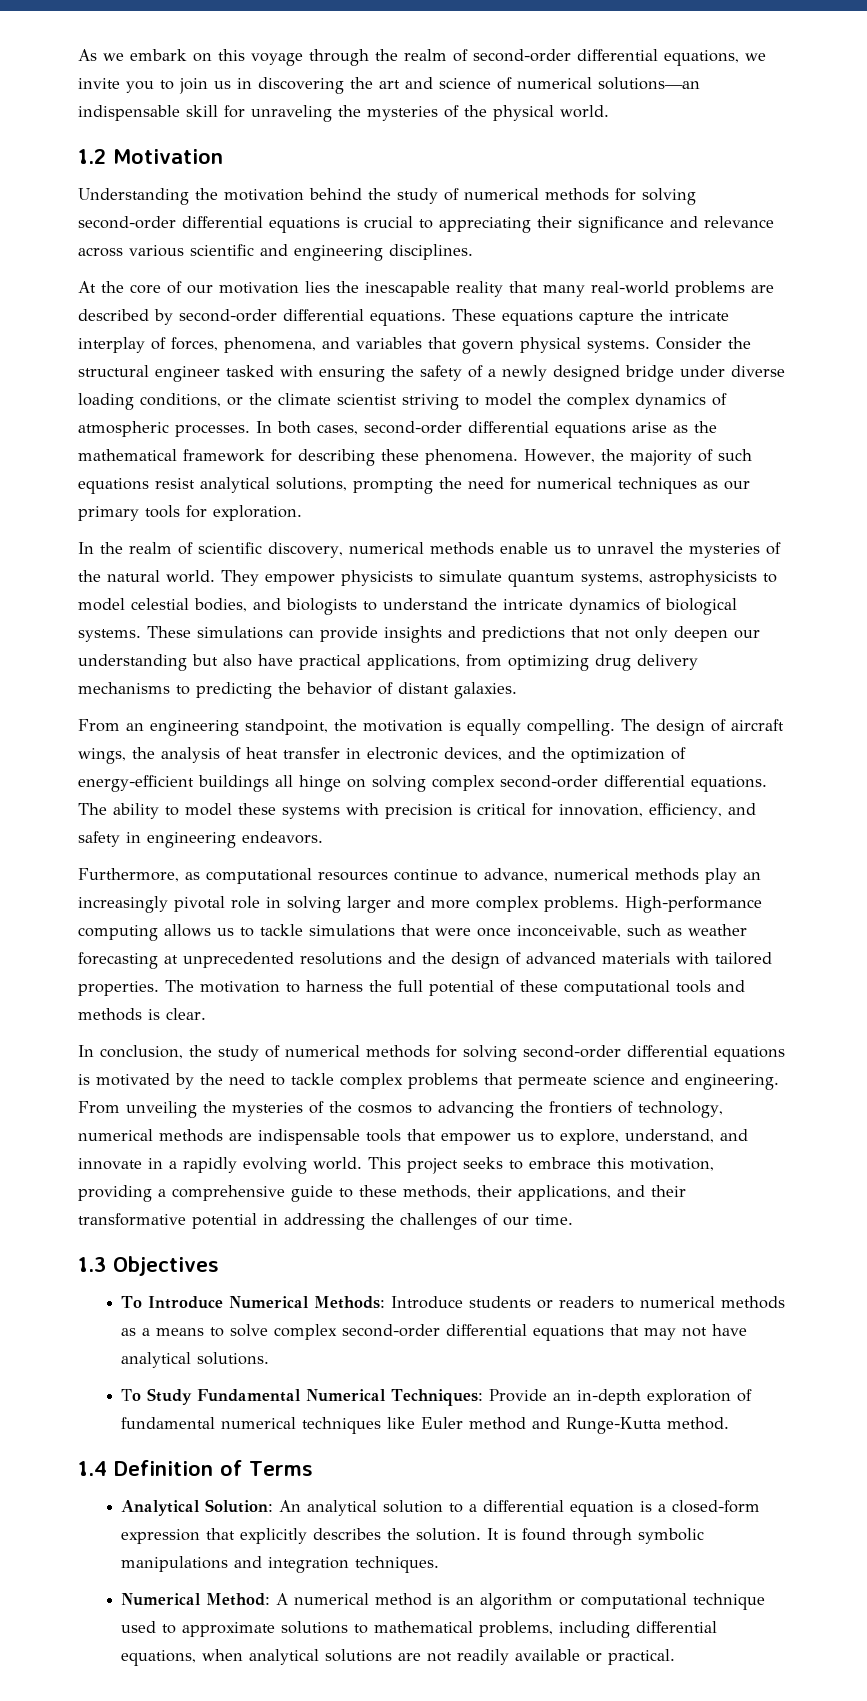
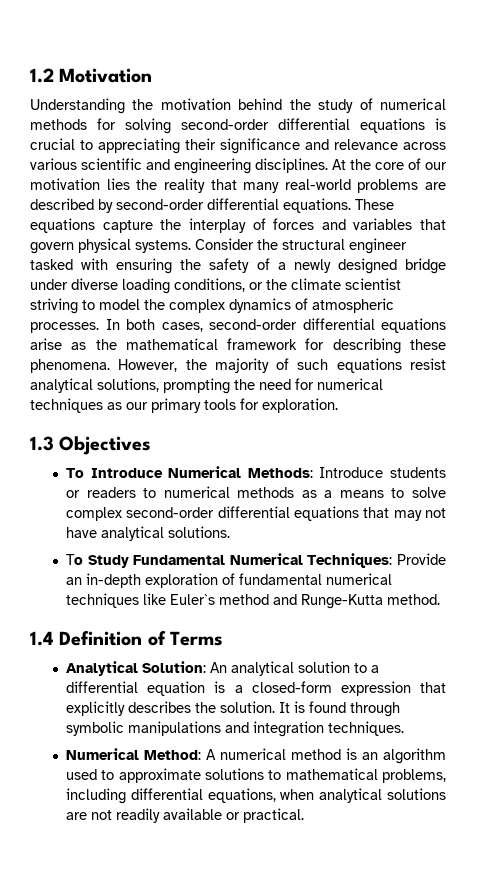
- As we embark on this voyage through the realm of second-order differential equations, we invite you to join us in discovering the art and science of numerical solutions—an indispensable skill for unraveling the mysteries of the physical world.
- Understanding the motivation behind the study of numerical methods for solving second-order differential equations is crucial to appreciating their significance and relevance across various scientific and engineering disciplines.
- At the core of our motivation lies the inescapable reality that many real-world problems are described by second-order differential equations.
+ Understanding the motivation behind the study of numerical methods for solving second-order differential equations is crucial to appreciating their significance and relevance across various scientific and engineering disciplines. At the core of our motivation lies the reality that many real-world problems are described by second-order differential equations.
- These equations capture the intricate interplay of forces, phenomena, and variables that govern physical systems.
+ These equations capture the interplay of forces and variables that govern physical systems.
- In the realm of scientific discovery, numerical methods enable us to unravel the mysteries of the natural world. They empower physicists to simulate quantum systems, astrophysicists to model celestial bodies, and biologists to understand the intricate dynamics of biological systems. These simulations can provide insights and predictions that not only deepen our understanding but also have practical applications, from optimizing drug delivery mechanisms to predicting the behavior of distant galaxies.
- From an engineering standpoint, the motivation is equally compelling. The design of aircraft wings, the analysis of heat transfer in electronic devices, and the optimization of energy-efficient buildings all hinge on solving complex second-order differential equations. The ability to model these systems with precision is critical for innovation, efficiency, and safety in engineering endeavors.
- Furthermore, as computational resources continue to advance, numerical methods play an increasingly pivotal role in solving larger and more complex problems. High-performance computing allows us to tackle simulations that were once inconceivable, such as weather forecasting at unprecedented resolutions and the design of advanced materials with tailored properties. The motivation to harness the full potential of these computational tools and methods is clear.
- In conclusion, the study of numerical methods for solving second-order differential equations is motivated by the need to tackle complex problems that permeate science and engineering. From unveiling the mysteries of the cosmos to advancing the frontiers of technology, numerical methods are indispensable tools that empower us to explore, understand, and innovate in a rapidly evolving world. This project seeks to embrace this motivation, providing a comprehensive guide to these methods, their applications, and their transformative potential in addressing the challenges of our time.
- To Study Fundamental Numerical Techniques: Provide an in-depth exploration of fundamental numerical techniques like Euler method and Runge-Kutta method.
+ To Study Fundamental Numerical Techniques: Provide an in-depth exploration of fundamental numerical techniques like Euler`s method and Runge-Kutta method.
- Numerical Method: A numerical method is an algorithm or computational technique used to approximate solutions to mathematical problems, including differential equations, when analytical solutions are not readily available or practical.
+ Numerical Method: A numerical method is an algorithm used to approximate solutions to mathematical problems, including differential equations, when analytical solutions are not readily available or practical.

